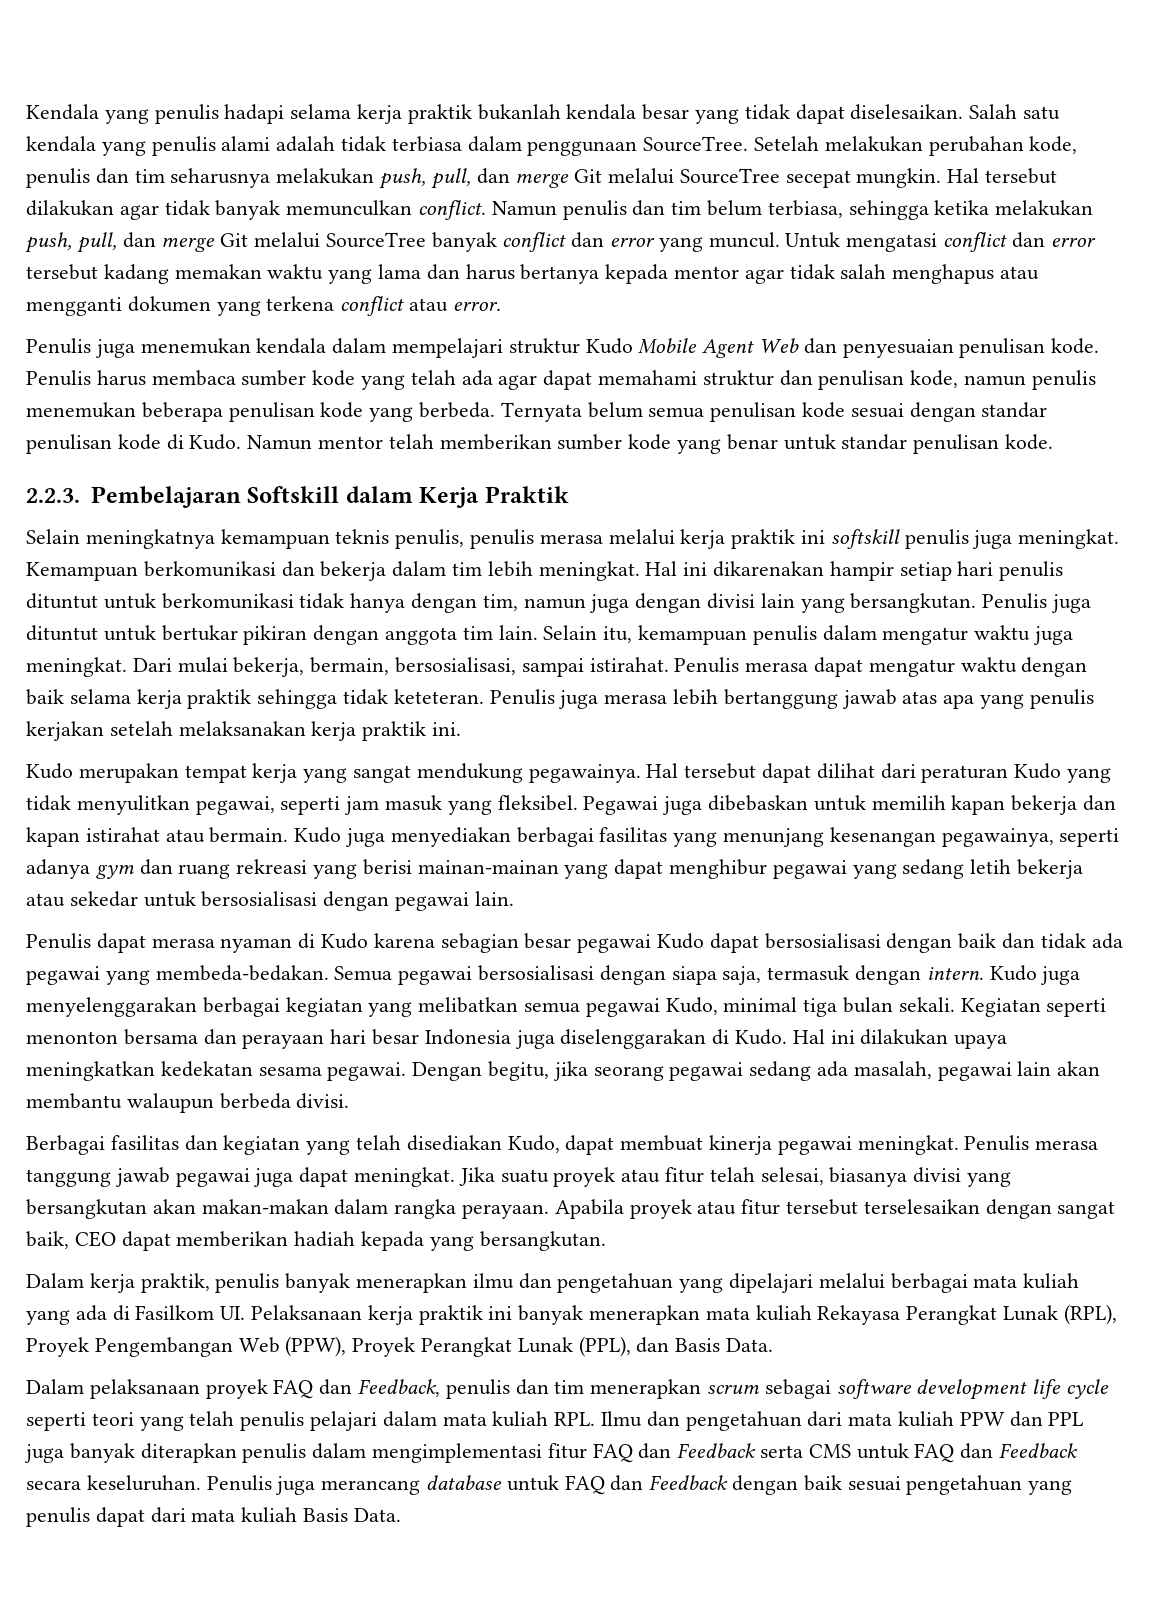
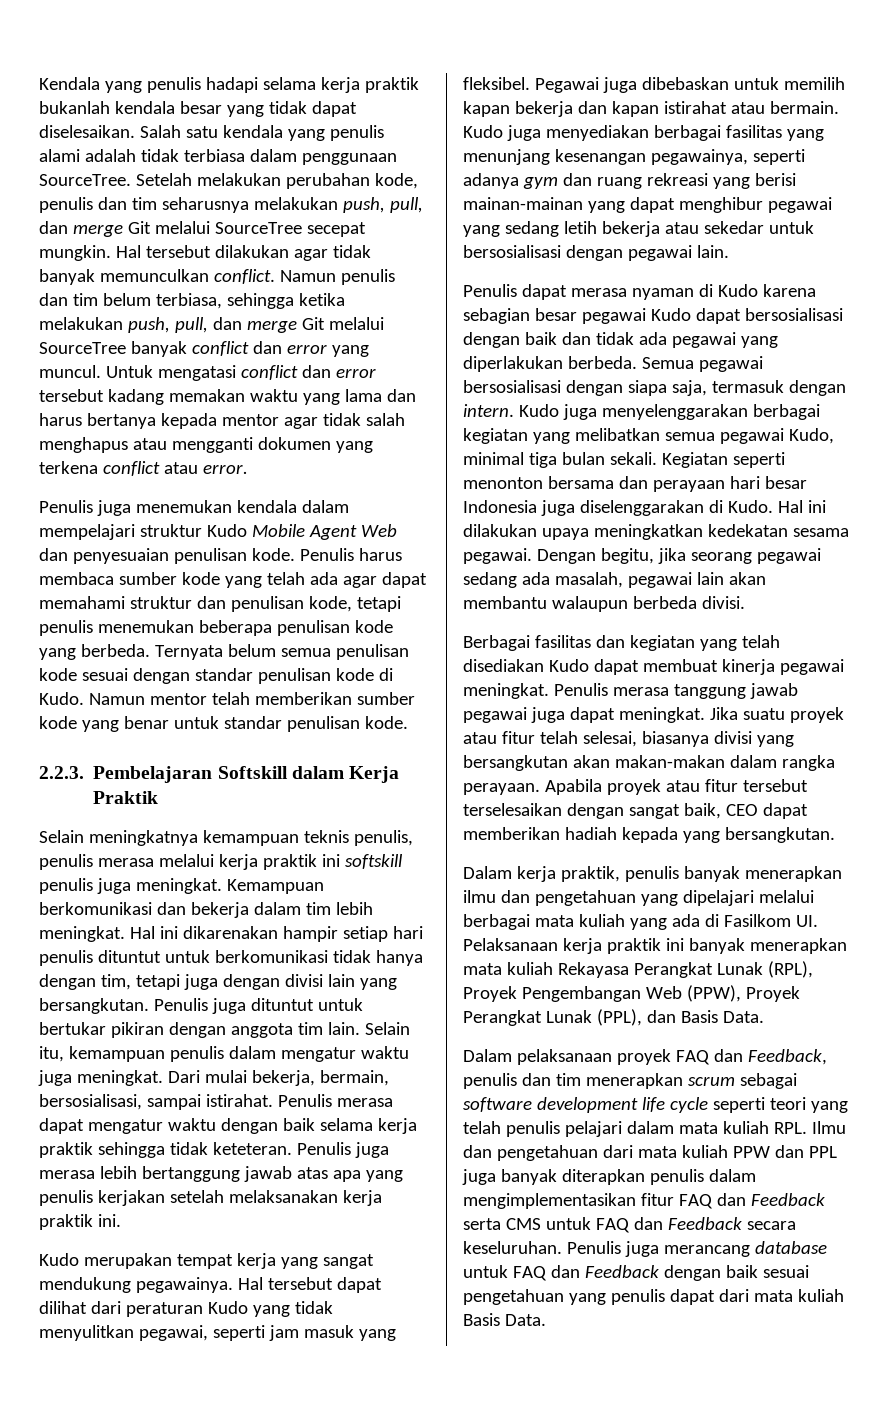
- Penulis harus membaca sumber kode yang telah ada agar dapat memahami struktur dan penulisan kode, namun penulis menemukan beberapa penulisan kode yang berbeda.
+ Penulis harus membaca sumber kode yang telah ada agar dapat memahami struktur dan penulisan kode, tetapi penulis menemukan beberapa penulisan kode yang berbeda.
- Hal ini dikarenakan hampir setiap hari penulis dituntut untuk berkomunikasi tidak hanya dengan tim, namun juga dengan divisi lain yang bersangkutan.
+ Hal ini dikarenakan hampir setiap hari penulis dituntut untuk berkomunikasi tidak hanya dengan tim, tetapi juga dengan divisi lain yang bersangkutan.
- Penulis dapat merasa nyaman di Kudo karena sebagian besar pegawai Kudo dapat bersosialisasi dengan baik dan tidak ada pegawai yang membeda-bedakan.
+ Penulis dapat merasa nyaman di Kudo karena sebagian besar pegawai Kudo dapat bersosialisasi dengan baik dan tidak ada pegawai yang diperlakukan berbeda.
- Berbagai fasilitas dan kegiatan yang telah disediakan Kudo, dapat membuat kinerja pegawai meningkat.
+ Berbagai fasilitas dan kegiatan yang telah disediakan Kudo dapat membuat kinerja pegawai meningkat.
- Dalam pelaksanaan proyek FAQ dan Feedback, penulis dan tim menerapkan scrum sebagai software development life cycle seperti teori yang telah penulis pelajari dalam mata kuliah RPL. Ilmu dan pengetahuan dari mata kuliah PPW dan PPL juga banyak diterapkan penulis dalam mengimplementasi fitur FAQ dan Feedback serta CMS untuk FAQ dan Feedback secara keseluruhan.
+ Dalam pelaksanaan proyek FAQ dan Feedback, penulis dan tim menerapkan scrum sebagai software development life cycle seperti teori yang telah penulis pelajari dalam mata kuliah RPL. Ilmu dan pengetahuan dari mata kuliah PPW dan PPL juga banyak diterapkan penulis dalam mengimplementasikan fitur FAQ dan Feedback serta CMS untuk FAQ dan Feedback secara keseluruhan.

